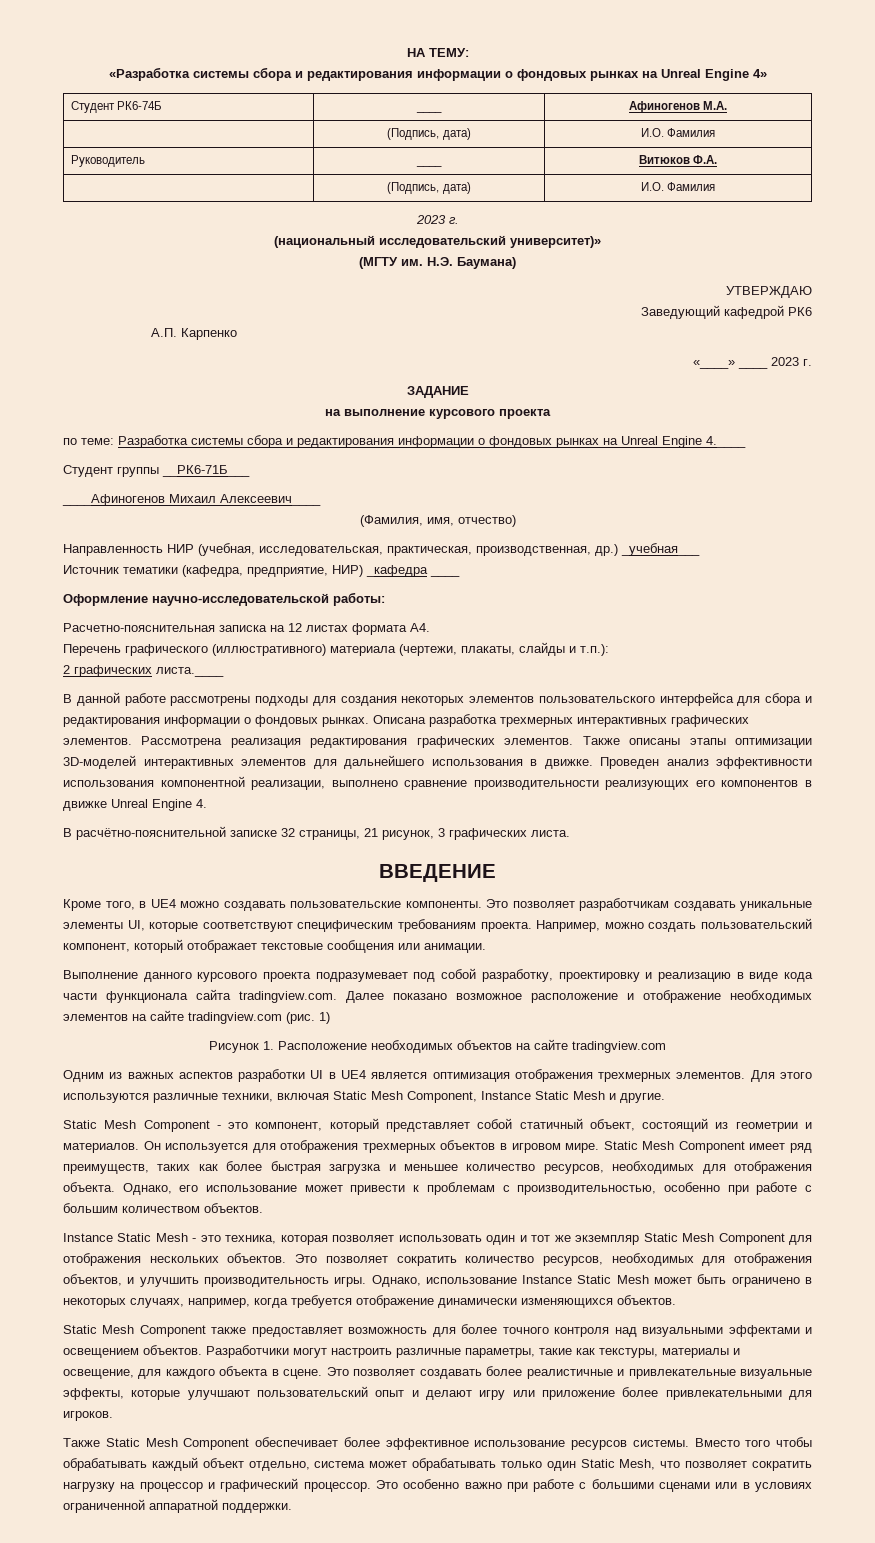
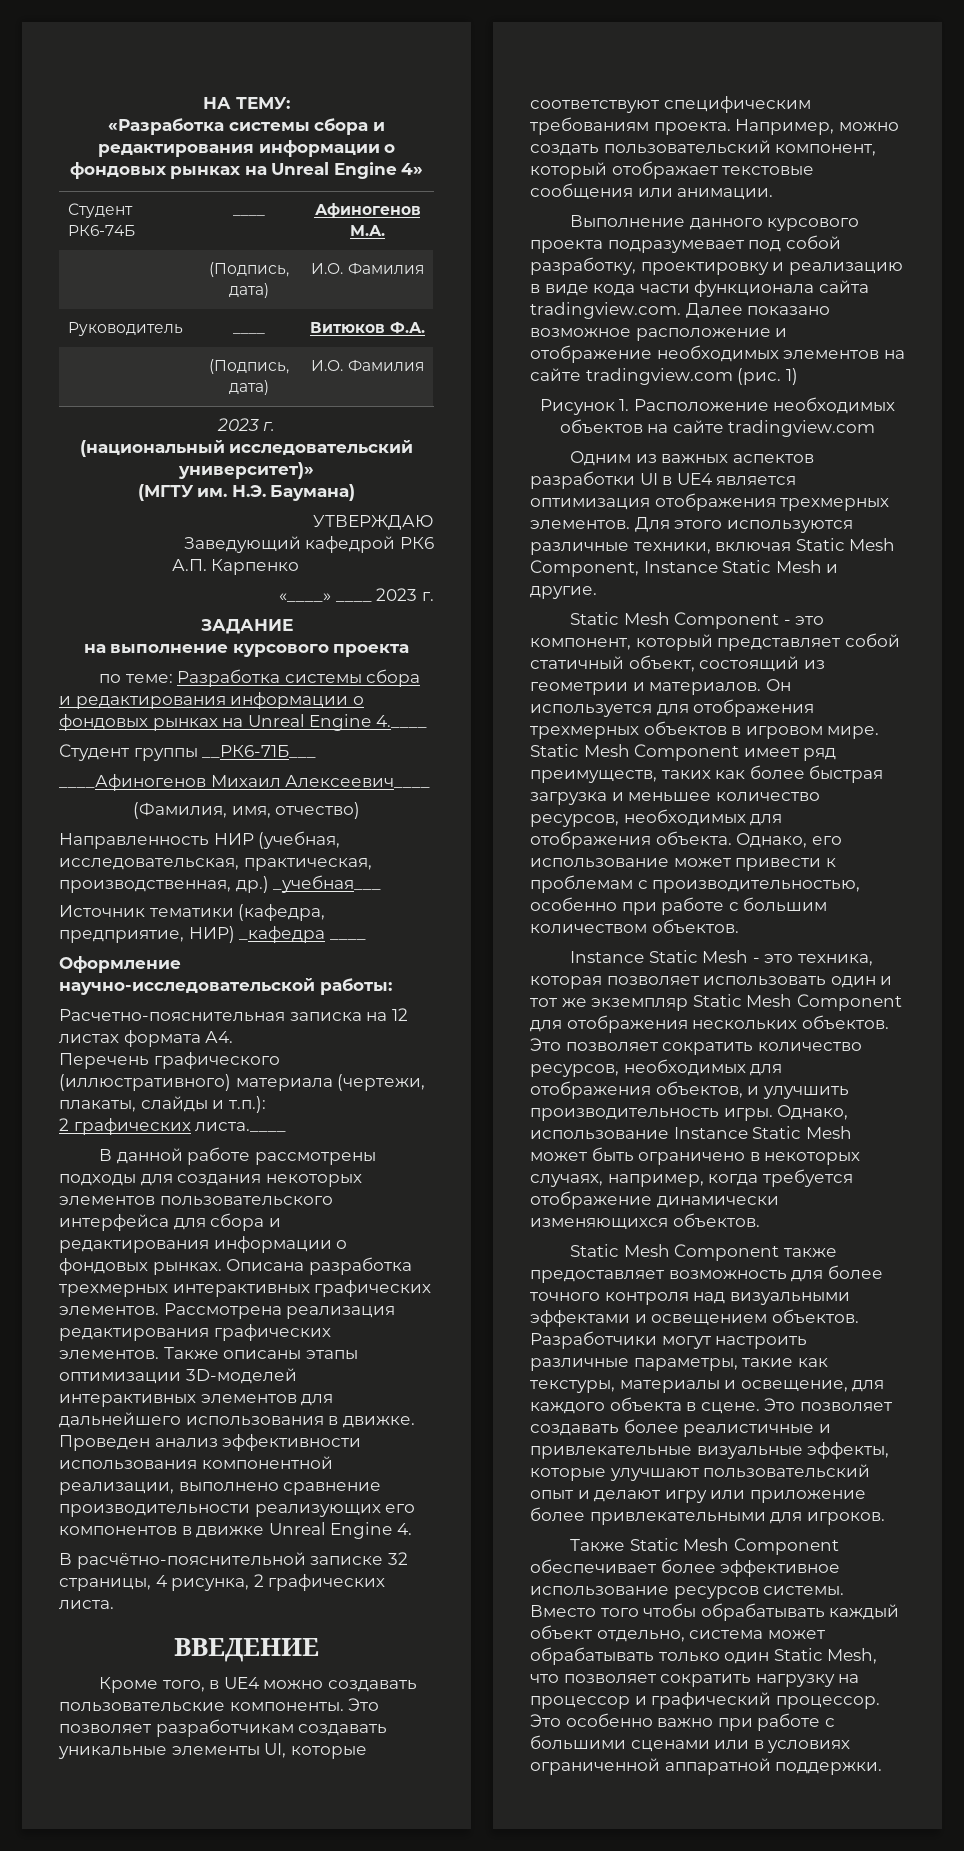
- В расчётно-пояснительной записке 32 страницы, 21 рисунок, 3 графических листа.
+ В расчётно-пояснительной записке 32 страницы, 4 рисунка, 2 графических листа.

